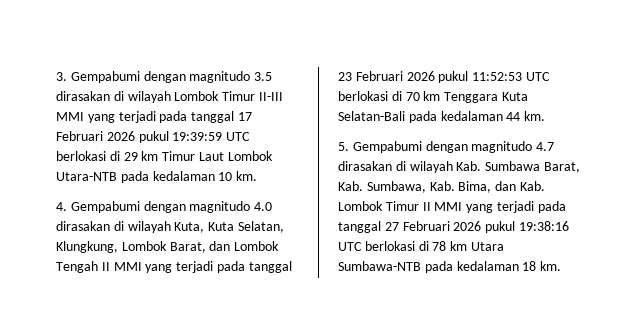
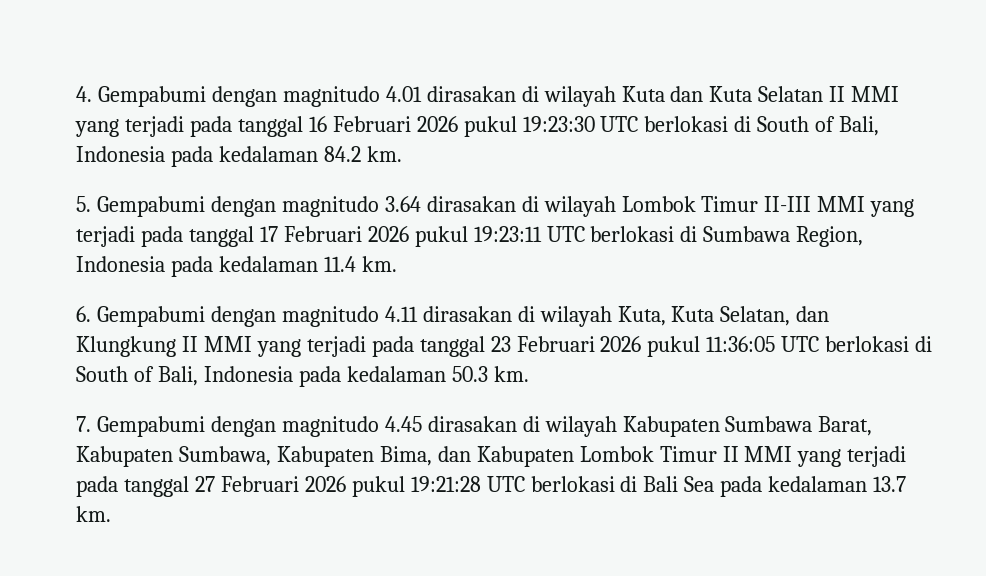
- 3. Gempabumi dengan magnitudo 3.5 dirasakan di wilayah Lombok Timur II-III MMI yang terjadi pada tanggal 17 Februari 2026 pukul 19:39:59 UTC berlokasi di 29 km Timur Laut Lombok Utara-NTB pada kedalaman 10 km.
- 4. Gempabumi dengan magnitudo 4.0 dirasakan di wilayah Kuta, Kuta Selatan, Klungkung, Lombok Barat, dan Lombok Tengah II MMI yang terjadi pada tanggal 23 Februari 2026 pukul 11:52:53 UTC berlokasi di 70 km Tenggara Kuta Selatan-Bali pada kedalaman 44 km.
- 5. Gempabumi dengan magnitudo 4.7 dirasakan di wilayah Kab. Sumbawa Barat, Kab. Sumbawa, Kab. Bima, dan Kab. Lombok Timur II MMI yang terjadi pada tanggal 27 Februari 2026 pukul 19:38:16 UTC berlokasi di 78 km Utara Sumbawa-NTB pada kedalaman 18 km.
+ 4. Gempabumi dengan magnitudo 4.01 dirasakan di wilayah Kuta dan Kuta Selatan II MMI yang terjadi pada tanggal 16 Februari 2026 pukul 19:23:30 UTC berlokasi di South of Bali, Indonesia pada kedalaman 84.2 km.
+ 5. Gempabumi dengan magnitudo 3.64 dirasakan di wilayah Lombok Timur II-III MMI yang terjadi pada tanggal 17 Februari 2026 pukul 19:23:11 UTC berlokasi di Sumbawa Region, Indonesia pada kedalaman 11.4 km.
+ 6. Gempabumi dengan magnitudo 4.11 dirasakan di wilayah Kuta, Kuta Selatan, dan Klungkung II MMI yang terjadi pada tanggal 23 Februari 2026 pukul 11:36:05 UTC berlokasi di South of Bali, Indonesia pada kedalaman 50.3 km.
+ 7. Gempabumi dengan magnitudo 4.45 dirasakan di wilayah Kabupaten Sumbawa Barat, Kabupaten Sumbawa, Kabupaten Bima, dan Kabupaten Lombok Timur II MMI yang terjadi pada tanggal 27 Februari 2026 pukul 19:21:28 UTC berlokasi di Bali Sea pada kedalaman 13.7 km.

